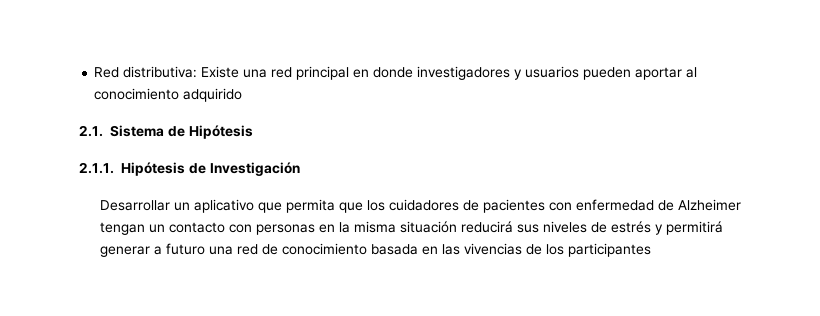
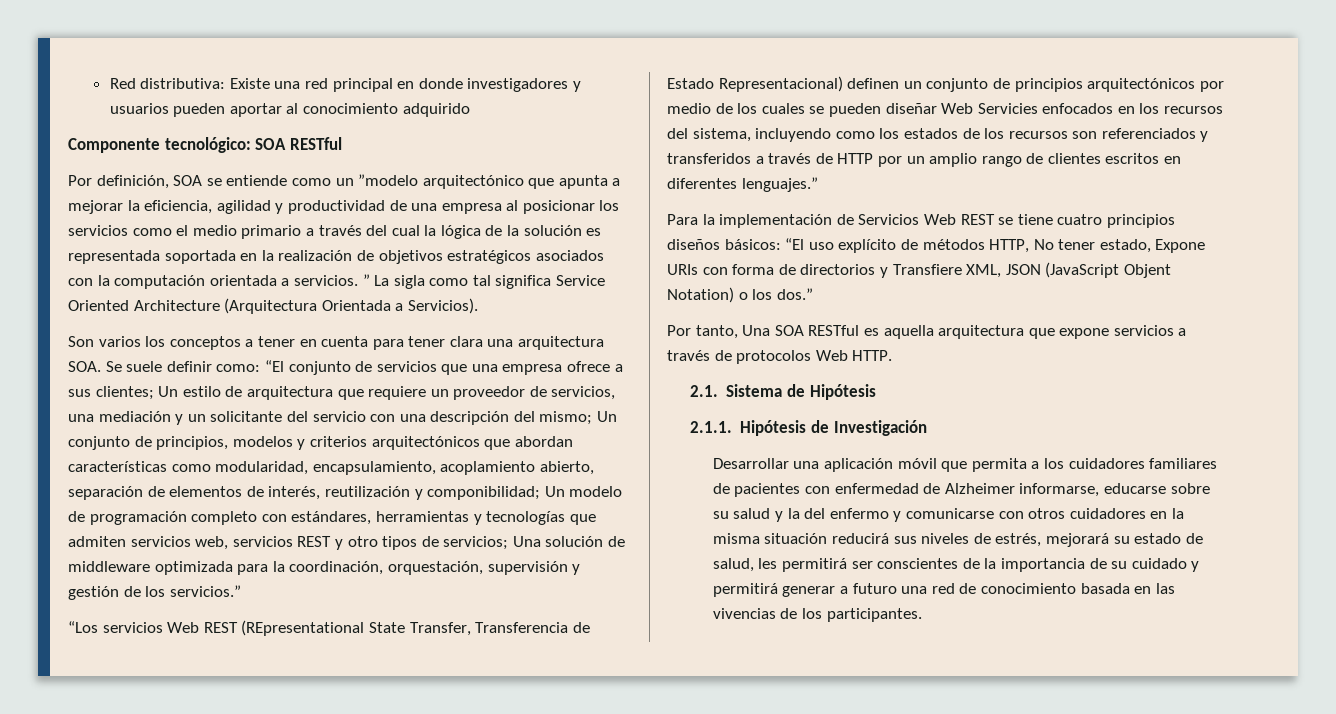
+ Componente tecnológico: SOA RESTful
+ Por definición, SOA se entiende como un ”modelo arquitectónico que apunta a mejorar la eficiencia, agilidad y productividad de una empresa al posicionar los servicios como el medio primario a través del cual la lógica de la solución es representada soportada en la realización de objetivos estratégicos asociados con la computación orientada a servicios. ” La sigla como tal significa Service Oriented Architecture (Arquitectura Orientada a Servicios).
+ Son varios los conceptos a tener en cuenta para tener clara una arquitectura SOA. Se suele definir como: “El conjunto de servicios que una empresa ofrece a sus clientes; Un estilo de arquitectura que requiere un proveedor de servicios, una mediación y un solicitante del servicio con una descripción del mismo; Un conjunto de principios, modelos y criterios arquitectónicos que abordan características como modularidad, encapsulamiento, acoplamiento abierto, separación de elementos de interés, reutilización y componibilidad; Un modelo de programación completo con estándares, herramientas y tecnologías que admiten servicios web, servicios REST y otro tipos de servicios; Una solución de middleware optimizada para la coordinación, orquestación, supervisión y gestión de los servicios.”
+ “Los servicios Web REST (REpresentational State Transfer, Transferencia de Estado Representacional) definen un conjunto de principios arquitectónicos por medio de los cuales se pueden diseñar Web Servicies enfocados en los recursos del sistema, incluyendo como los estados de los recursos son referenciados y transferidos a través de HTTP por un amplio rango de clientes escritos en diferentes lenguajes.”
+ Para la implementación de Servicios Web REST se tiene cuatro principios diseños básicos: “El uso explícito de métodos HTTP, No tener estado, Expone URIs con forma de directorios y Transfiere XML, JSON (JavaScript Objent Notation) o los dos.”
+ Por tanto, Una SOA RESTful es aquella arquitectura que expone servicios a través de protocolos Web HTTP.
- Desarrollar un aplicativo que permita que los cuidadores de pacientes con enfermedad de Alzheimer tengan un contacto con personas en la misma situación reducirá sus niveles de estrés y permitirá generar a futuro una red de conocimiento basada en las vivencias de los participantes
+ Desarrollar una aplicación móvil que permita a los cuidadores familiares de pacientes con enfermedad de Alzheimer informarse, educarse sobre su salud y la del enfermo y comunicarse con otros cuidadores en la misma situación reducirá sus niveles de estrés, mejorará su estado de salud, les permitirá ser conscientes de la importancia de su cuidado y permitirá generar a futuro una red de conocimiento basada en las vivencias de los participantes.

